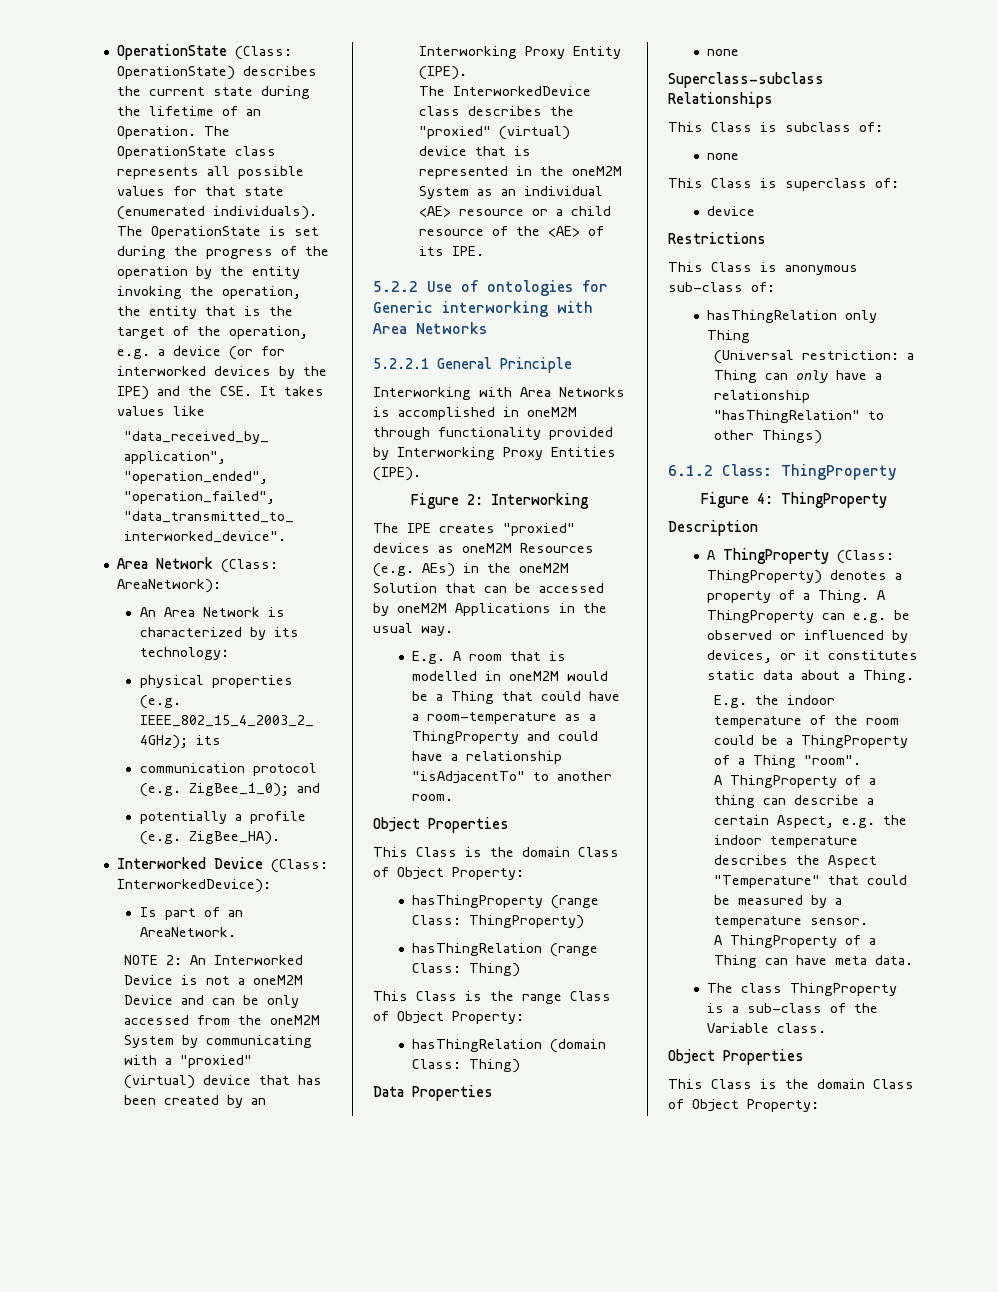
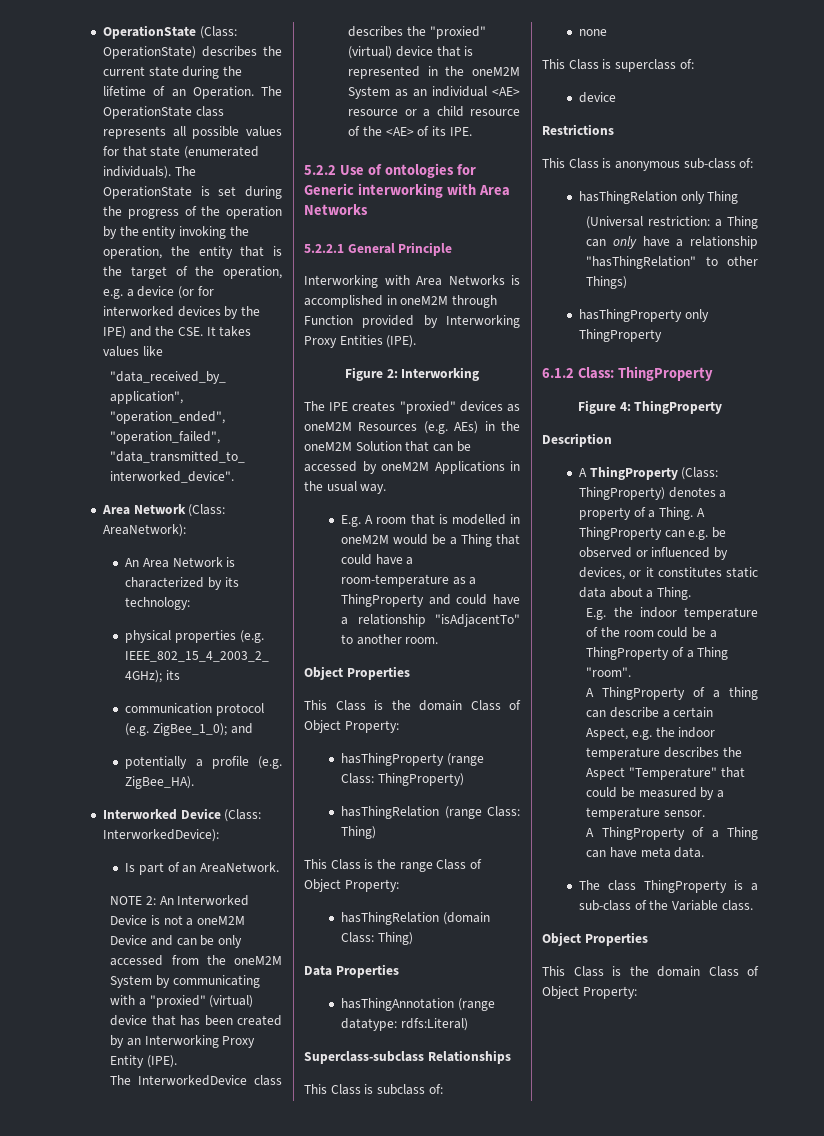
- Interworking with Area Networks is accomplished in oneM2M through functionality provided by Interworking Proxy Entities (IPE).
+ Interworking with Area Networks is accomplished in oneM2M through Function provided by Interworking Proxy Entities (IPE).
  Data Properties
- none
+ hasThingAnnotation (range datatype: rdfs:Literal)
+ hasThingProperty only ThingProperty

